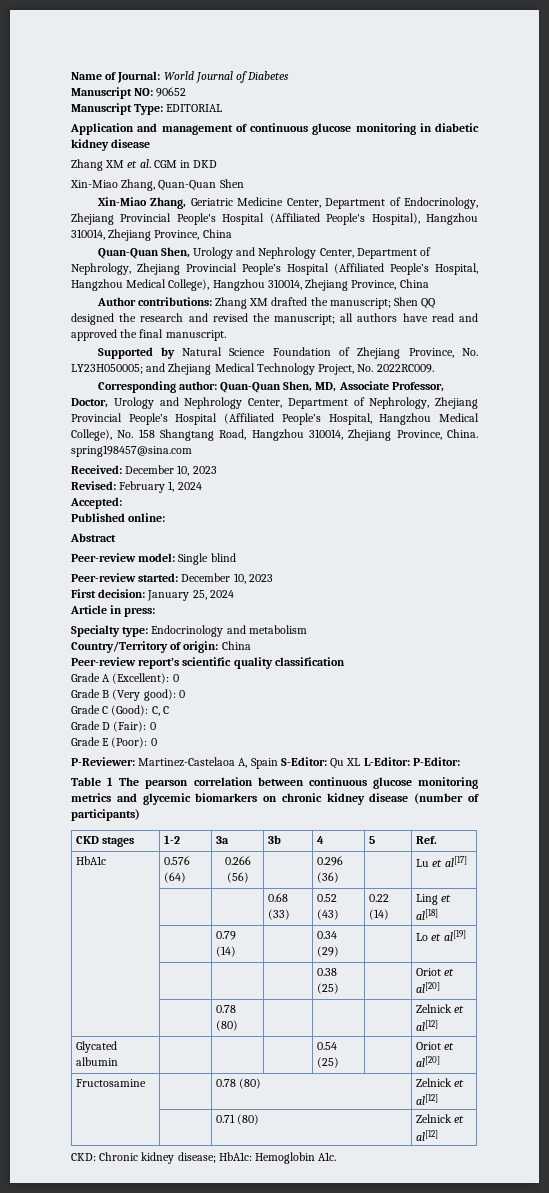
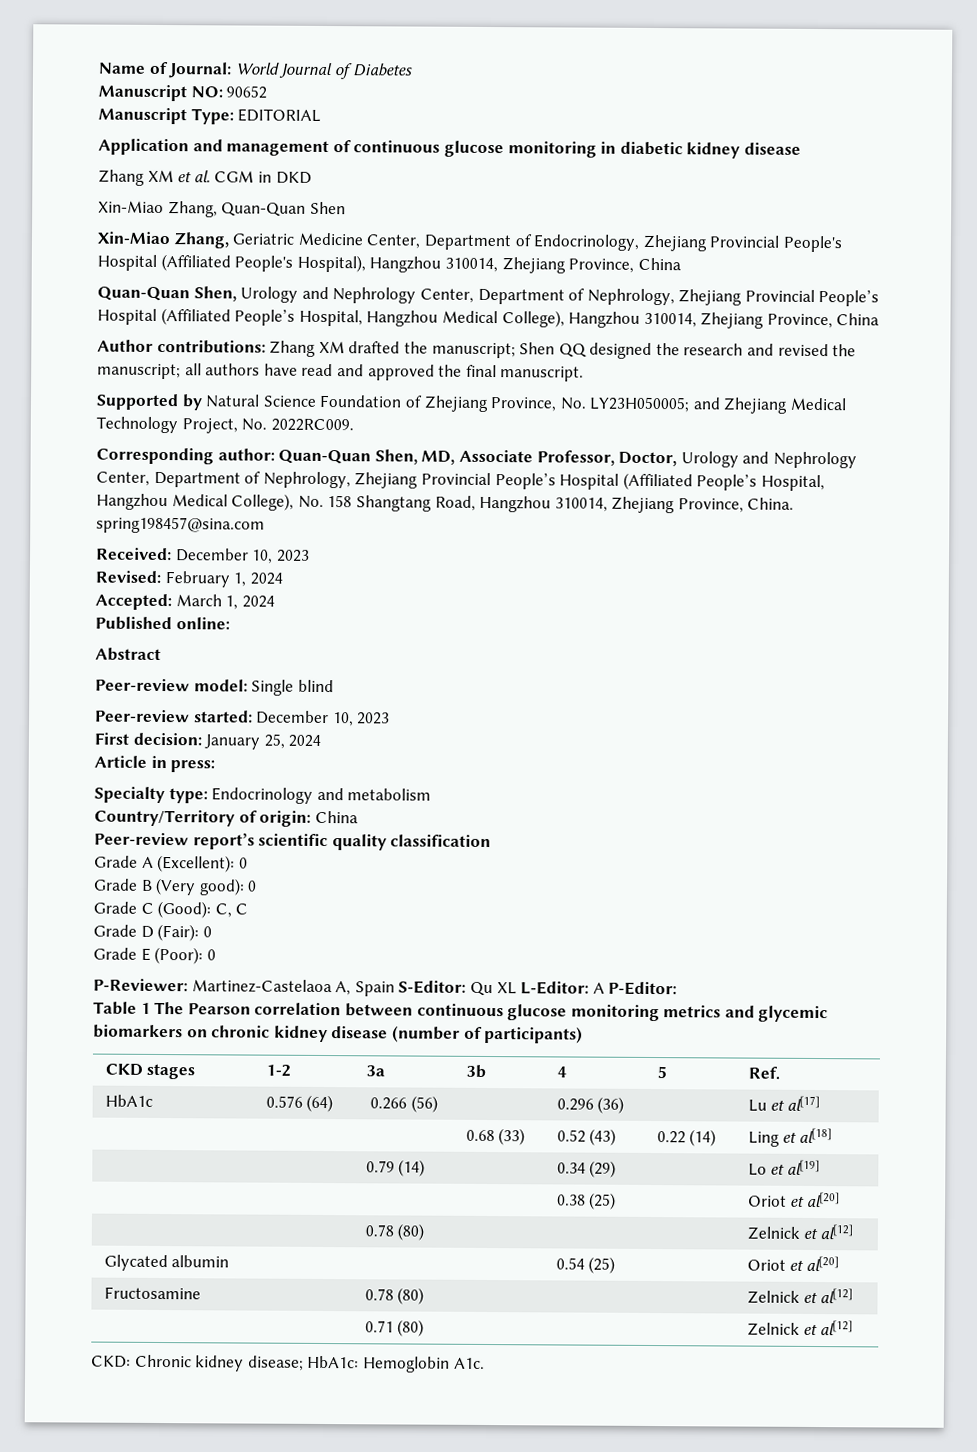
- Accepted:
+ Accepted: March 1, 2024
- P-Reviewer: Martinez-Castelaoa A, Spain S-Editor: Qu XL L-Editor: P-Editor:
+ P-Reviewer: Martinez-Castelaoa A, Spain S-Editor: Qu XL L-Editor: A P-Editor:
- Table 1 The pearson correlation between continuous glucose monitoring metrics and glycemic biomarkers on chronic kidney disease (number of participants)
+ Table 1 The Pearson correlation between continuous glucose monitoring metrics and glycemic biomarkers on chronic kidney disease (number of participants)

